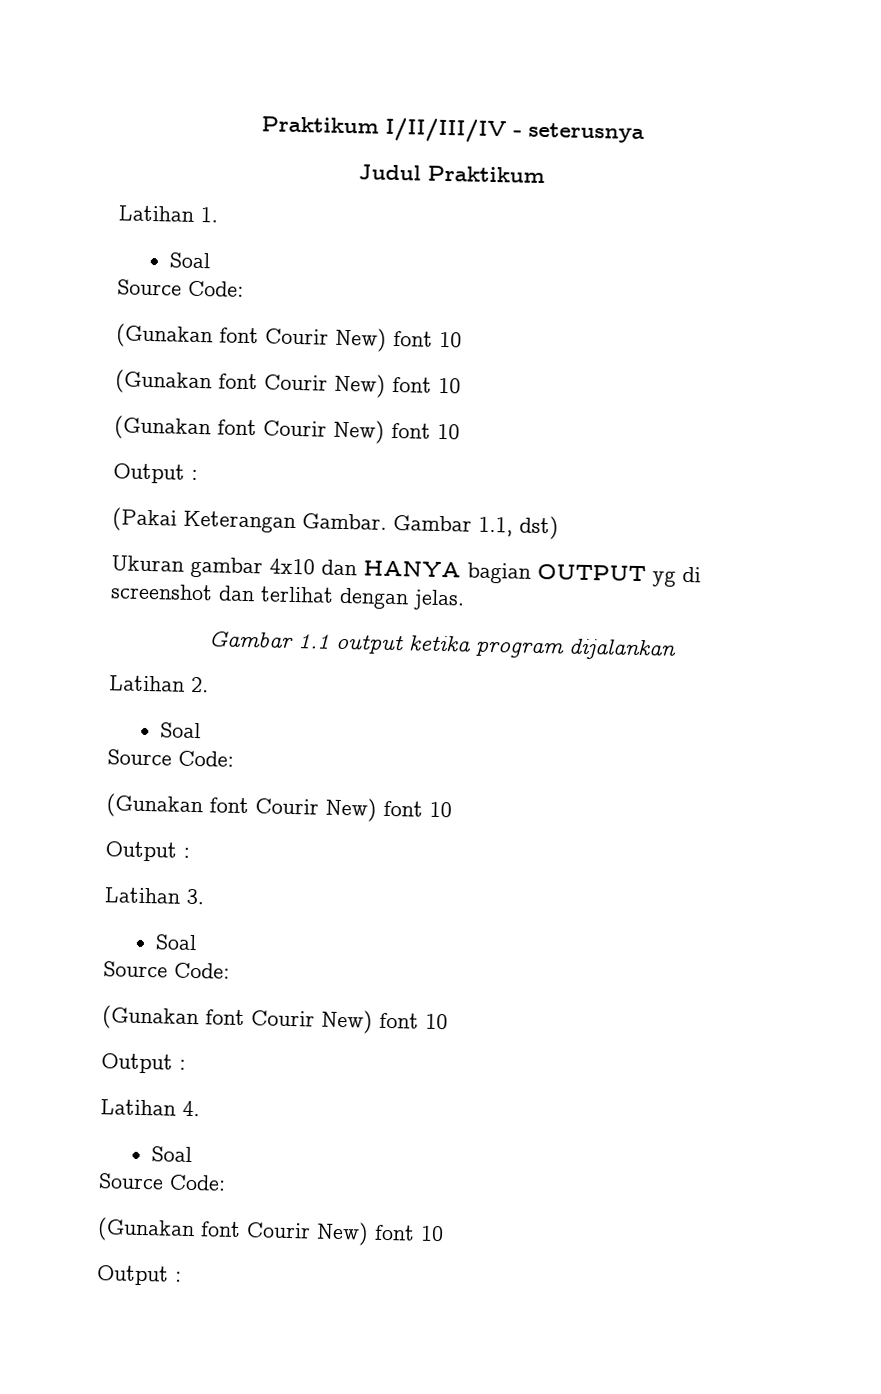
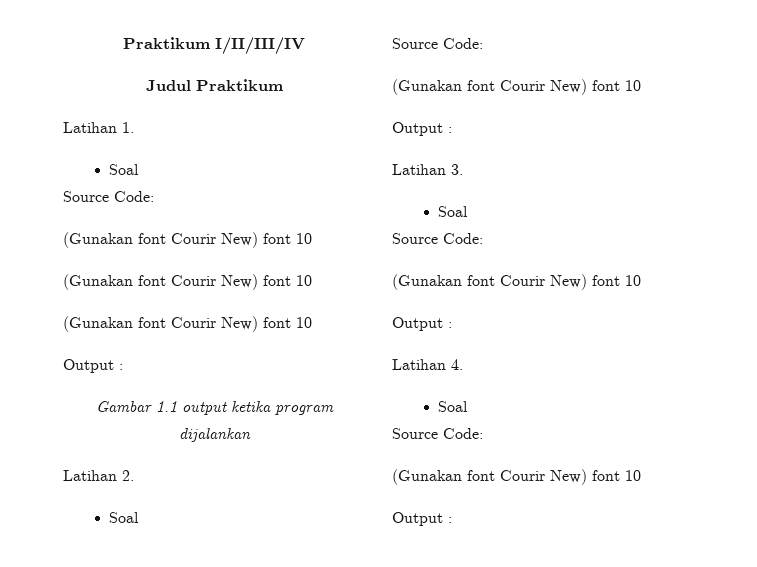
- Praktikum I/II/III/IV - seterusnya
+ Praktikum I/II/III/IV
- (Pakai Keterangan Gambar. Gambar 1.1, dst)
- Ukuran gambar 4x10 dan HANYA bagian OUTPUT yg di screenshot dan terlihat dengan jelas.

